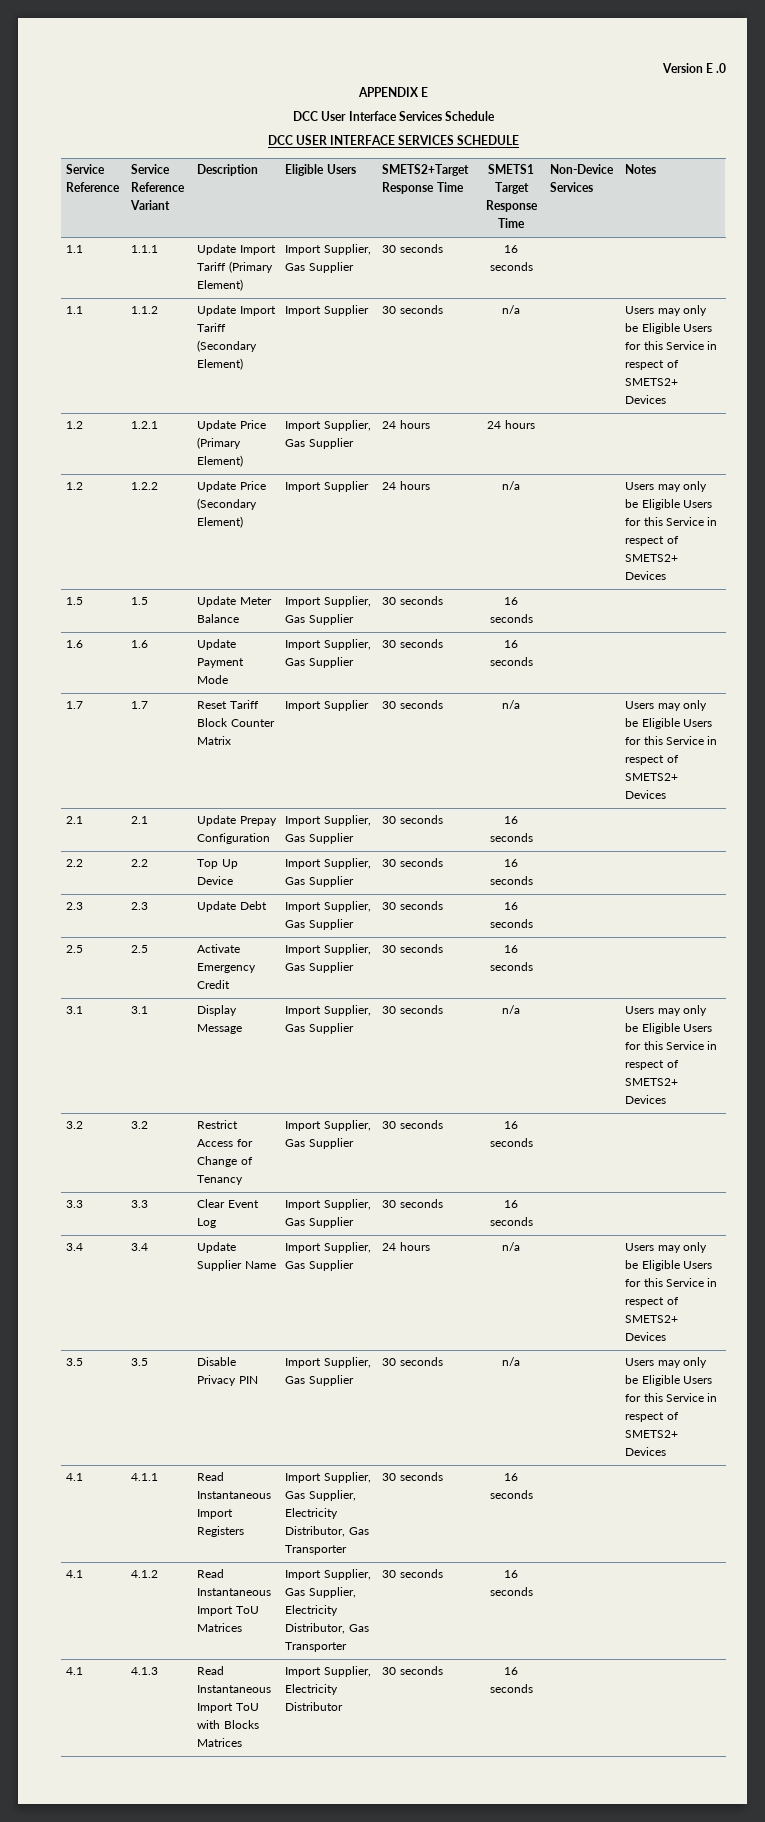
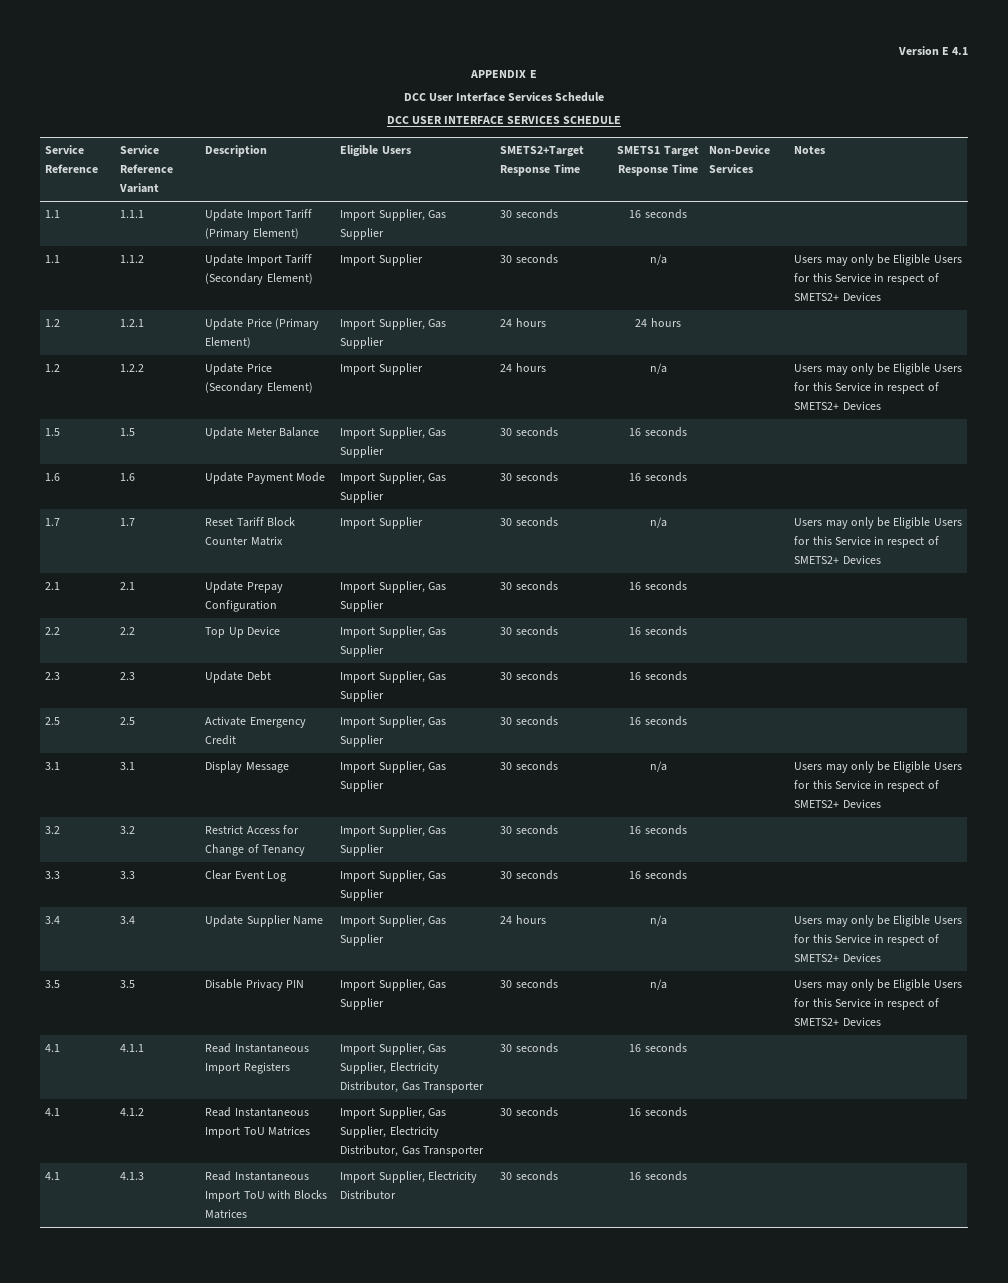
- Version E .0
+ Version E 4.1

